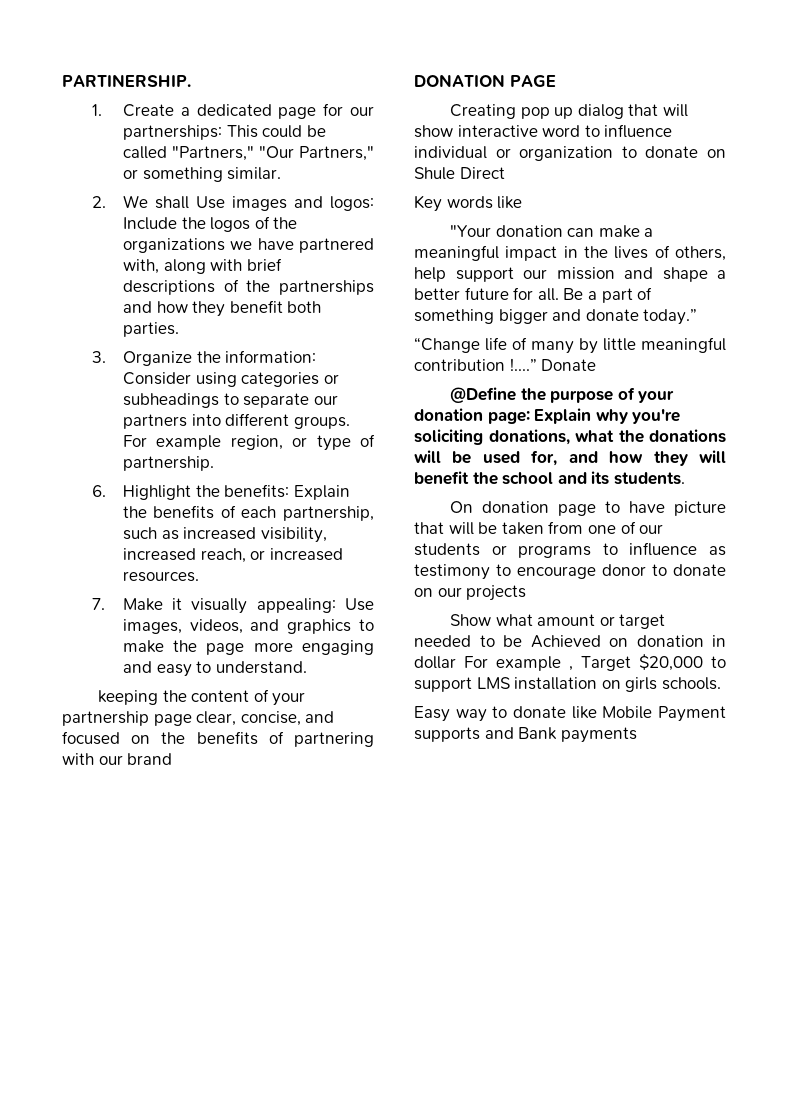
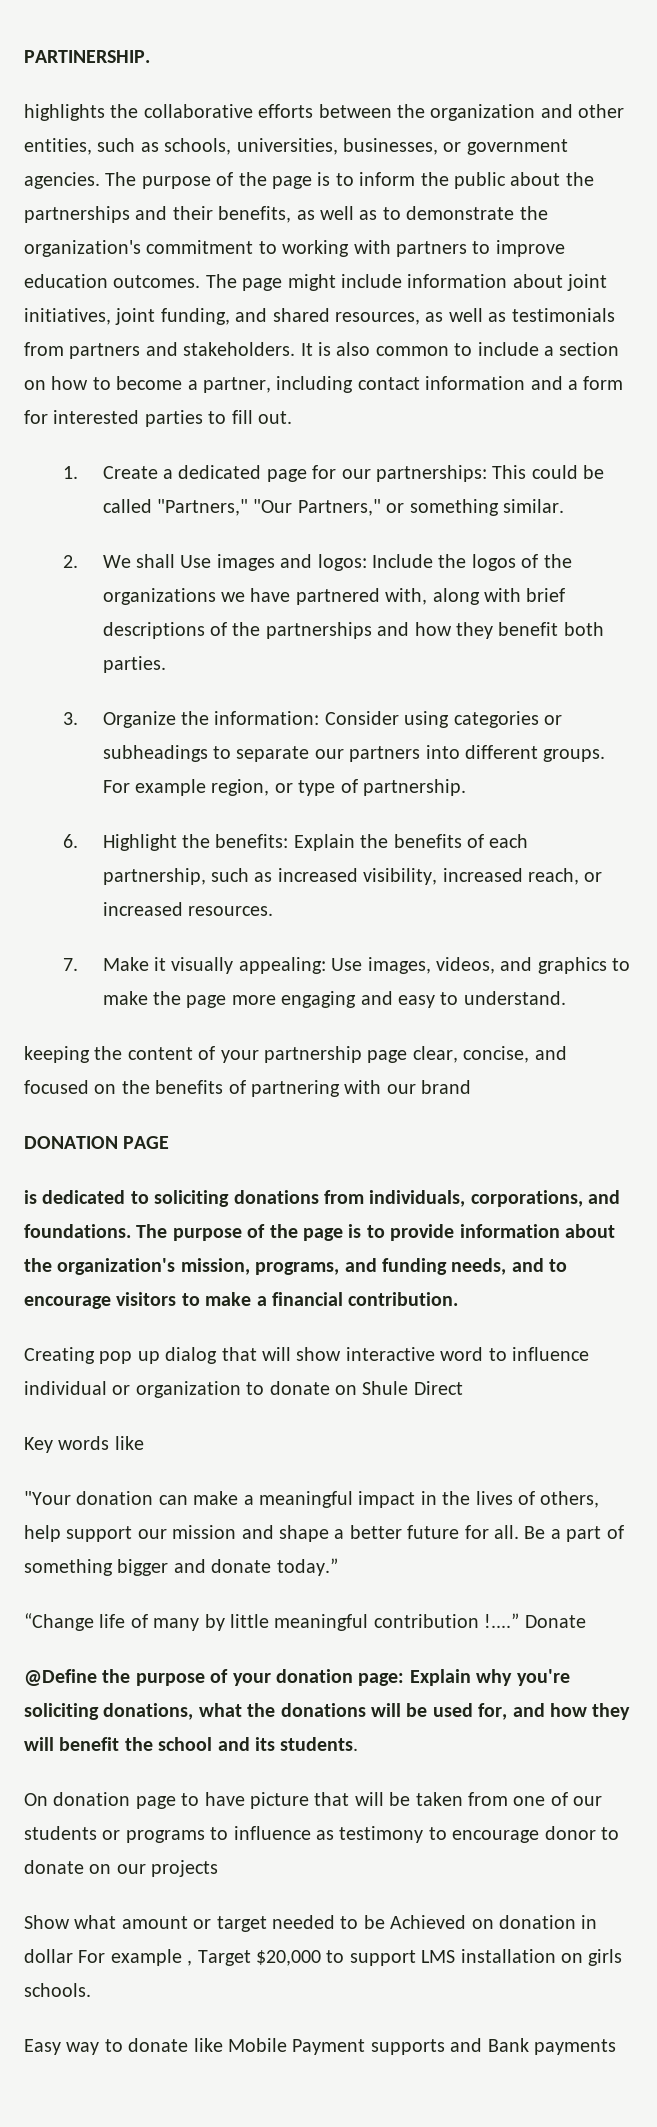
+ highlights the collaborative efforts between the organization and other entities, such as schools, universities, businesses, or government agencies. The purpose of the page is to inform the public about the partnerships and their benefits, as well as to demonstrate the organization's commitment to working with partners to improve education outcomes. The page might include information about joint initiatives, joint funding, and shared resources, as well as testimonials from partners and stakeholders. It is also common to include a section on how to become a partner, including contact information and a form for interested parties to fill out.
+ is dedicated to soliciting donations from individuals, corporations, and foundations. The purpose of the page is to provide information about the organization's mission, programs, and funding needs, and to encourage visitors to make a financial contribution.

